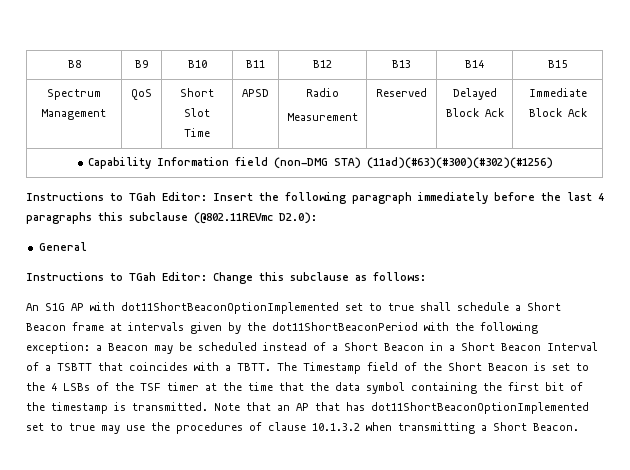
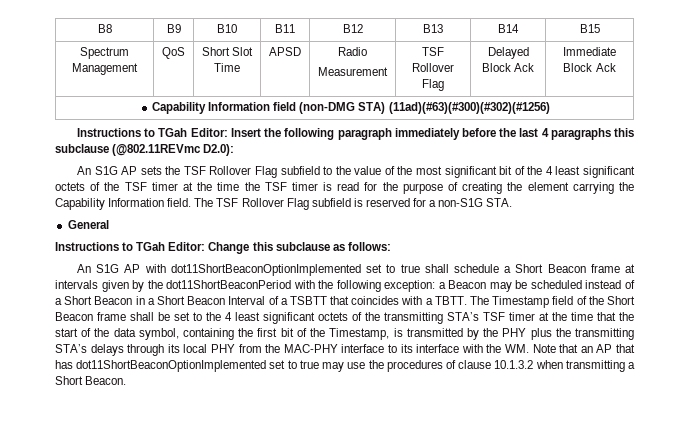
  Spectrum Management | QoS | Short Slot Time | APSD | Radio
- Measurement | Reserved | Delayed Block Ack | Immediate Block Ack
+ Measurement | TSF Rollover Flag | Delayed Block Ack | Immediate Block Ack
+ An S1G AP sets the TSF Rollover Flag subfield to the value of the most significant bit of the 4 least significant octets of the TSF timer at the time the TSF timer is read for the purpose of creating the element carrying the Capability Information field. The TSF Rollover Flag subfield is reserved for a non-S1G STA.
- The Timestamp field of the Short Beacon is set to the 4 LSBs of the TSF timer at the time that the data symbol containing the first bit of the timestamp is transmitted. Note that an AP that has dot11ShortBeaconOptionImplemented set to true may use the procedures of clause 10.1.3.2 when transmitting a Short Beacon.
+ The Timestamp field of the Short Beacon frame shall be set to the 4 least significant octets of the transmitting STA’s TSF timer at the time that the start of the data symbol, containing the first bit of the Timestamp, is transmitted by the PHY plus the transmitting STA’s delays through its local PHY from the MAC-PHY interface to its interface with the WM. Note that an AP that has dot11ShortBeaconOptionImplemented set to true may use the procedures of clause 10.1.3.2 when transmitting a Short Beacon.

